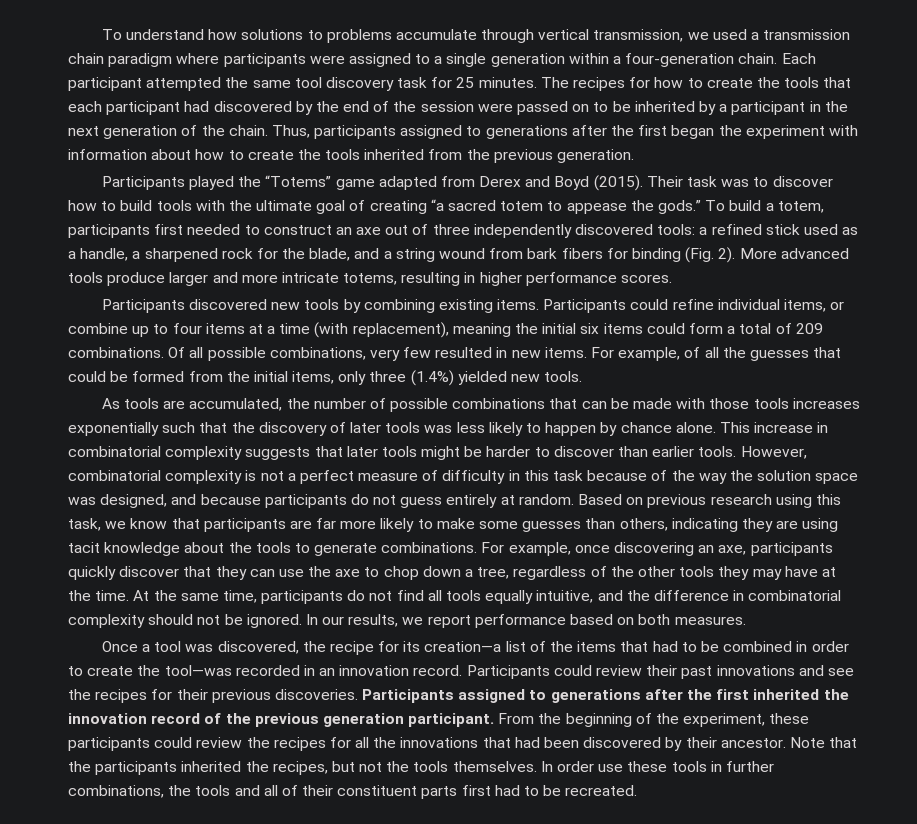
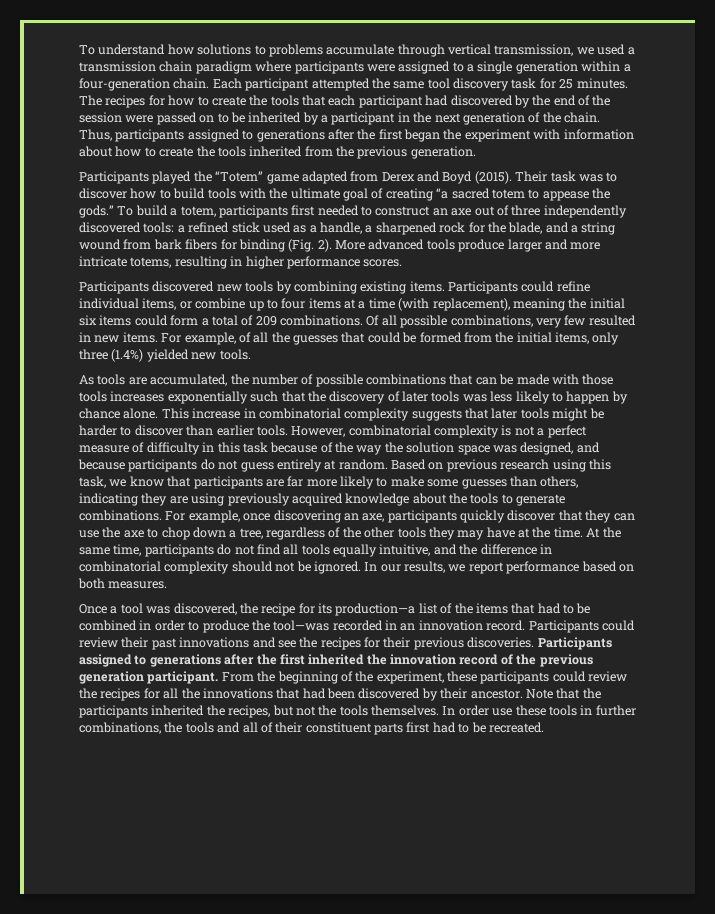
- Participants played the “Totems” game adapted from Derex and Boyd (2015).
+ Participants played the “Totem” game adapted from Derex and Boyd (2015).
- Based on previous research using this task, we know that participants are far more likely to make some guesses than others, indicating they are using tacit knowledge about the tools to generate combinations.
+ Based on previous research using this task, we know that participants are far more likely to make some guesses than others, indicating they are using previously acquired knowledge about the tools to generate combinations.
- Once a tool was discovered, the recipe for its creation—a list of the items that had to be combined in order to create the tool—was recorded in an innovation record.
+ Once a tool was discovered, the recipe for its production—a list of the items that had to be combined in order to produce the tool—was recorded in an innovation record.

